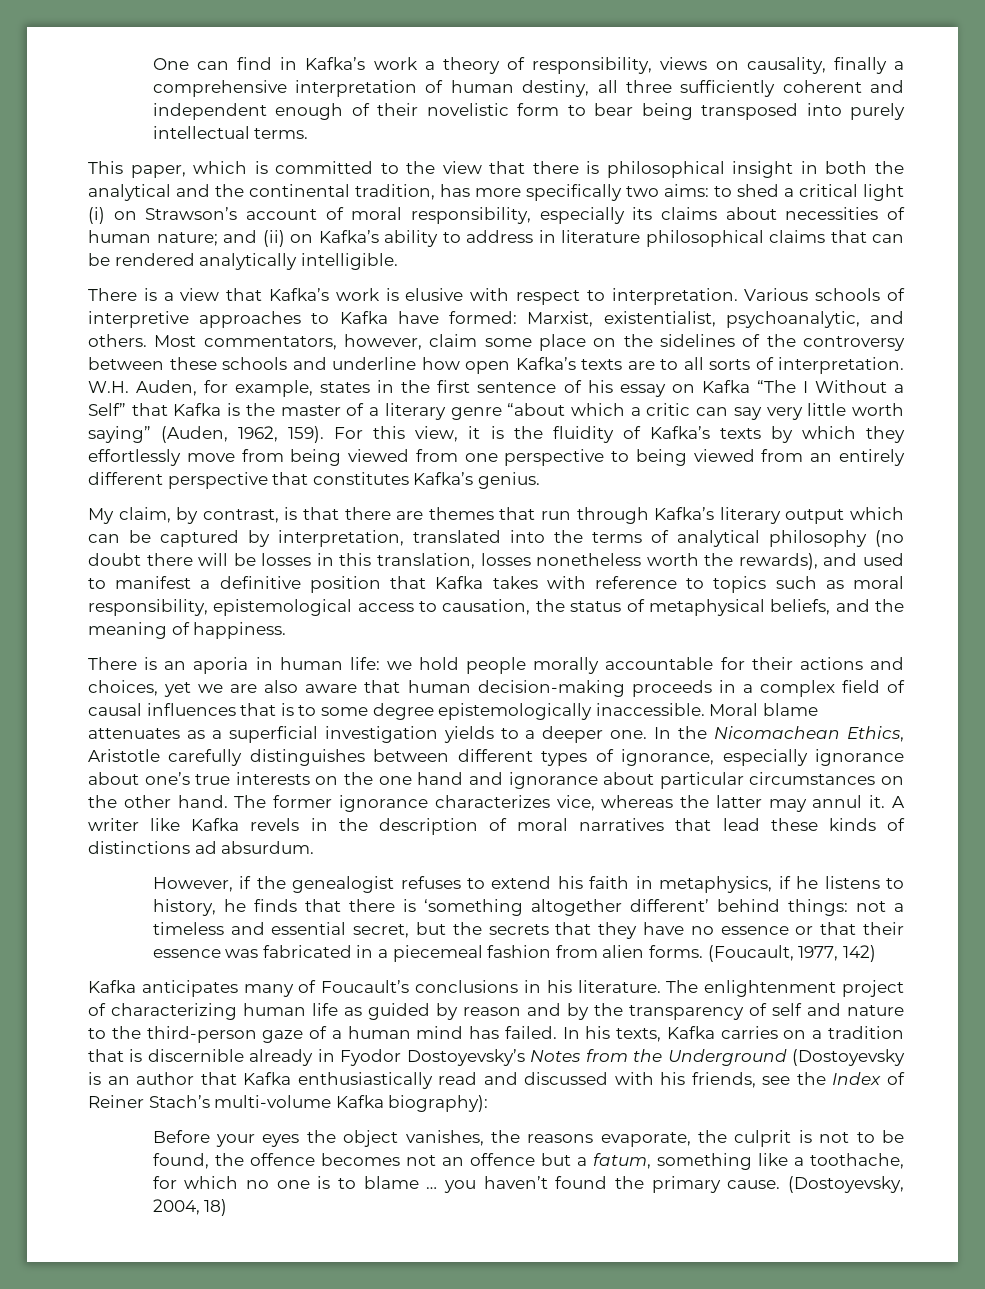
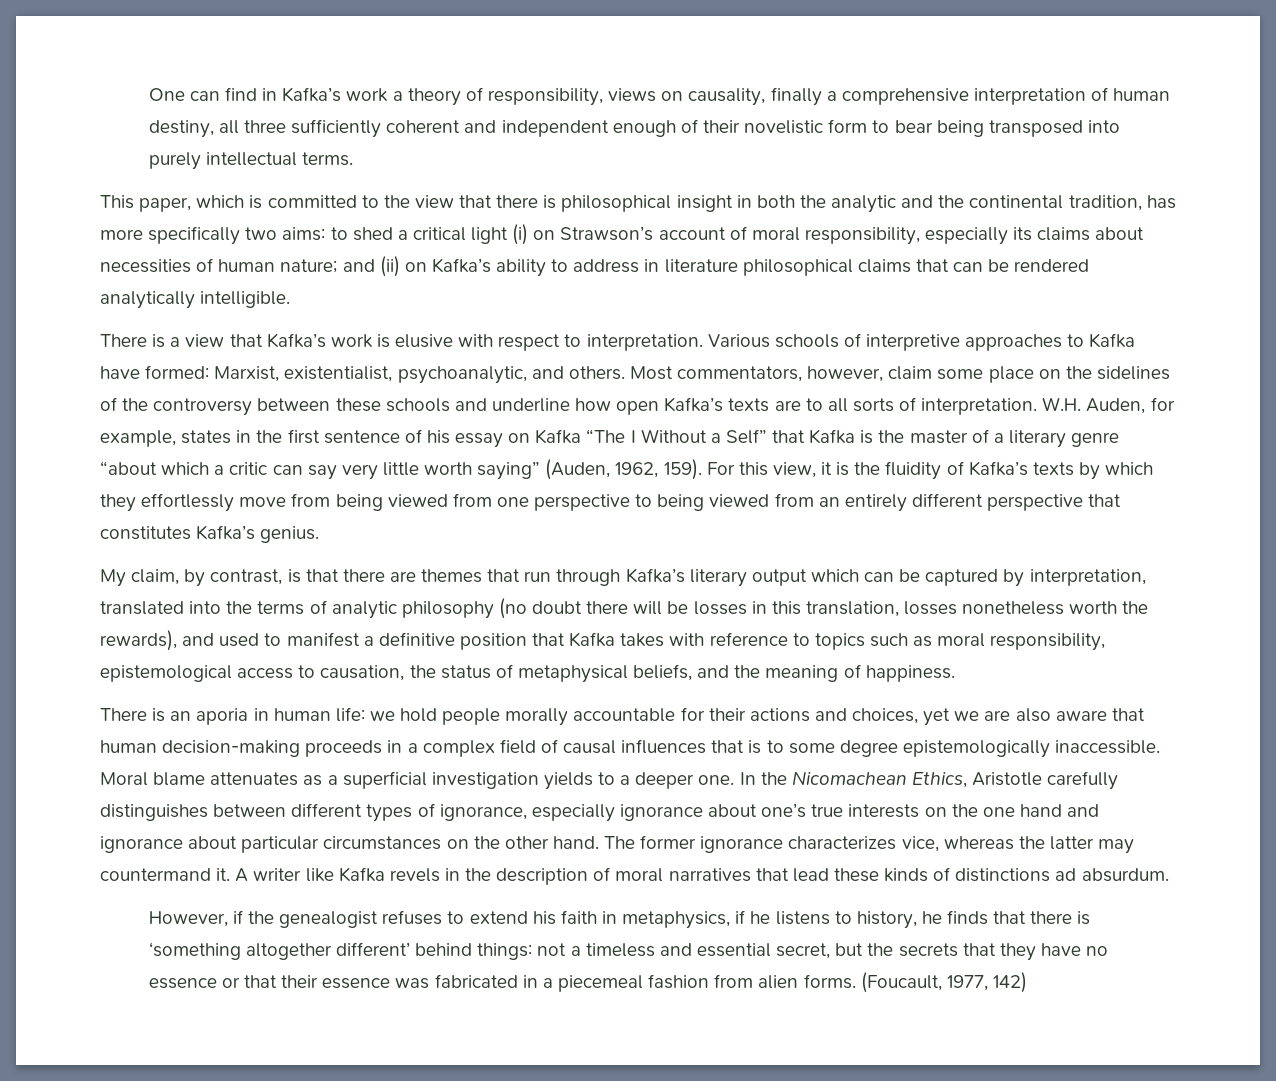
- This paper, which is committed to the view that there is philosophical insight in both the analytical and the continental tradition, has more specifically two aims:
+ This paper, which is committed to the view that there is philosophical insight in both the analytic and the continental tradition, has more specifically two aims:
- My claim, by contrast, is that there are themes that run through Kafka’s literary output which can be captured by interpretation, translated into the terms of analytical philosophy (no doubt there will be losses in this translation, losses nonetheless worth the rewards), and used to manifest a definitive position that Kafka takes with reference to topics such as moral responsibility, epistemological access to causation, the status of metaphysical beliefs, and the meaning of happiness.
+ My claim, by contrast, is that there are themes that run through Kafka’s literary output which can be captured by interpretation, translated into the terms of analytic philosophy (no doubt there will be losses in this translation, losses nonetheless worth the rewards), and used to manifest a definitive position that Kafka takes with reference to topics such as moral responsibility, epistemological access to causation, the status of metaphysical beliefs, and the meaning of happiness.
- The former ignorance characterizes vice, whereas the latter may annul it.
+ The former ignorance characterizes vice, whereas the latter may countermand it.
- Kafka anticipates many of Foucault’s conclusions in his literature. The enlightenment project of characterizing human life as guided by reason and by the transparency of self and nature to the third-person gaze of a human mind has failed. In his texts, Kafka carries on a tradition that is discernible already in Fyodor Dostoyevsky’s Notes from the Underground (Dostoyevsky is an author that Kafka enthusiastically read and discussed with his friends, see the Index of Reiner Stach’s multi-volume Kafka biography):
- Before your eyes the object vanishes, the reasons evaporate, the culprit is not to be found, the offence becomes not an offence but a fatum, something like a toothache, for which no one is to blame … you haven’t found the primary cause. (Dostoyevsky, 2004, 18)

